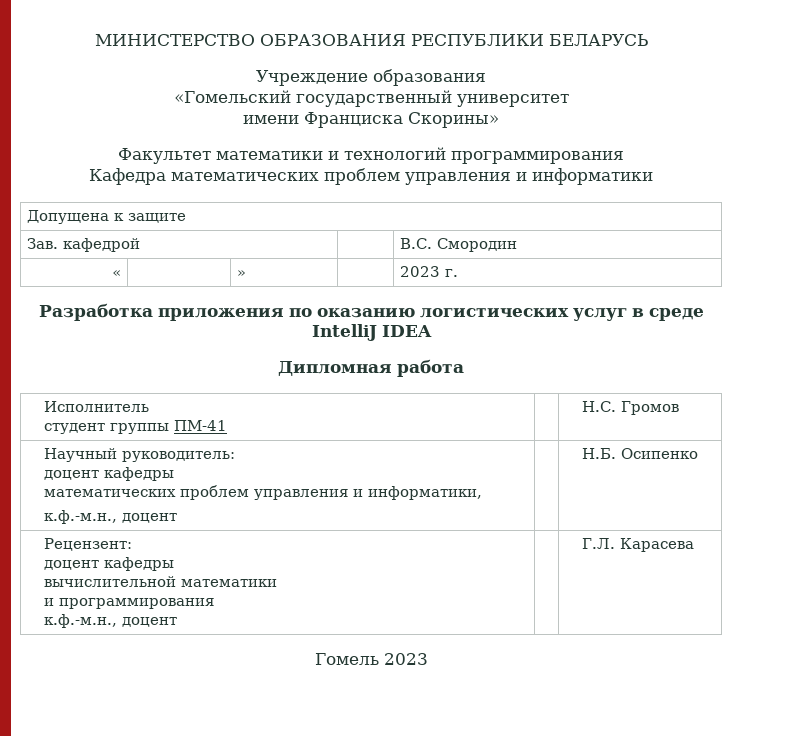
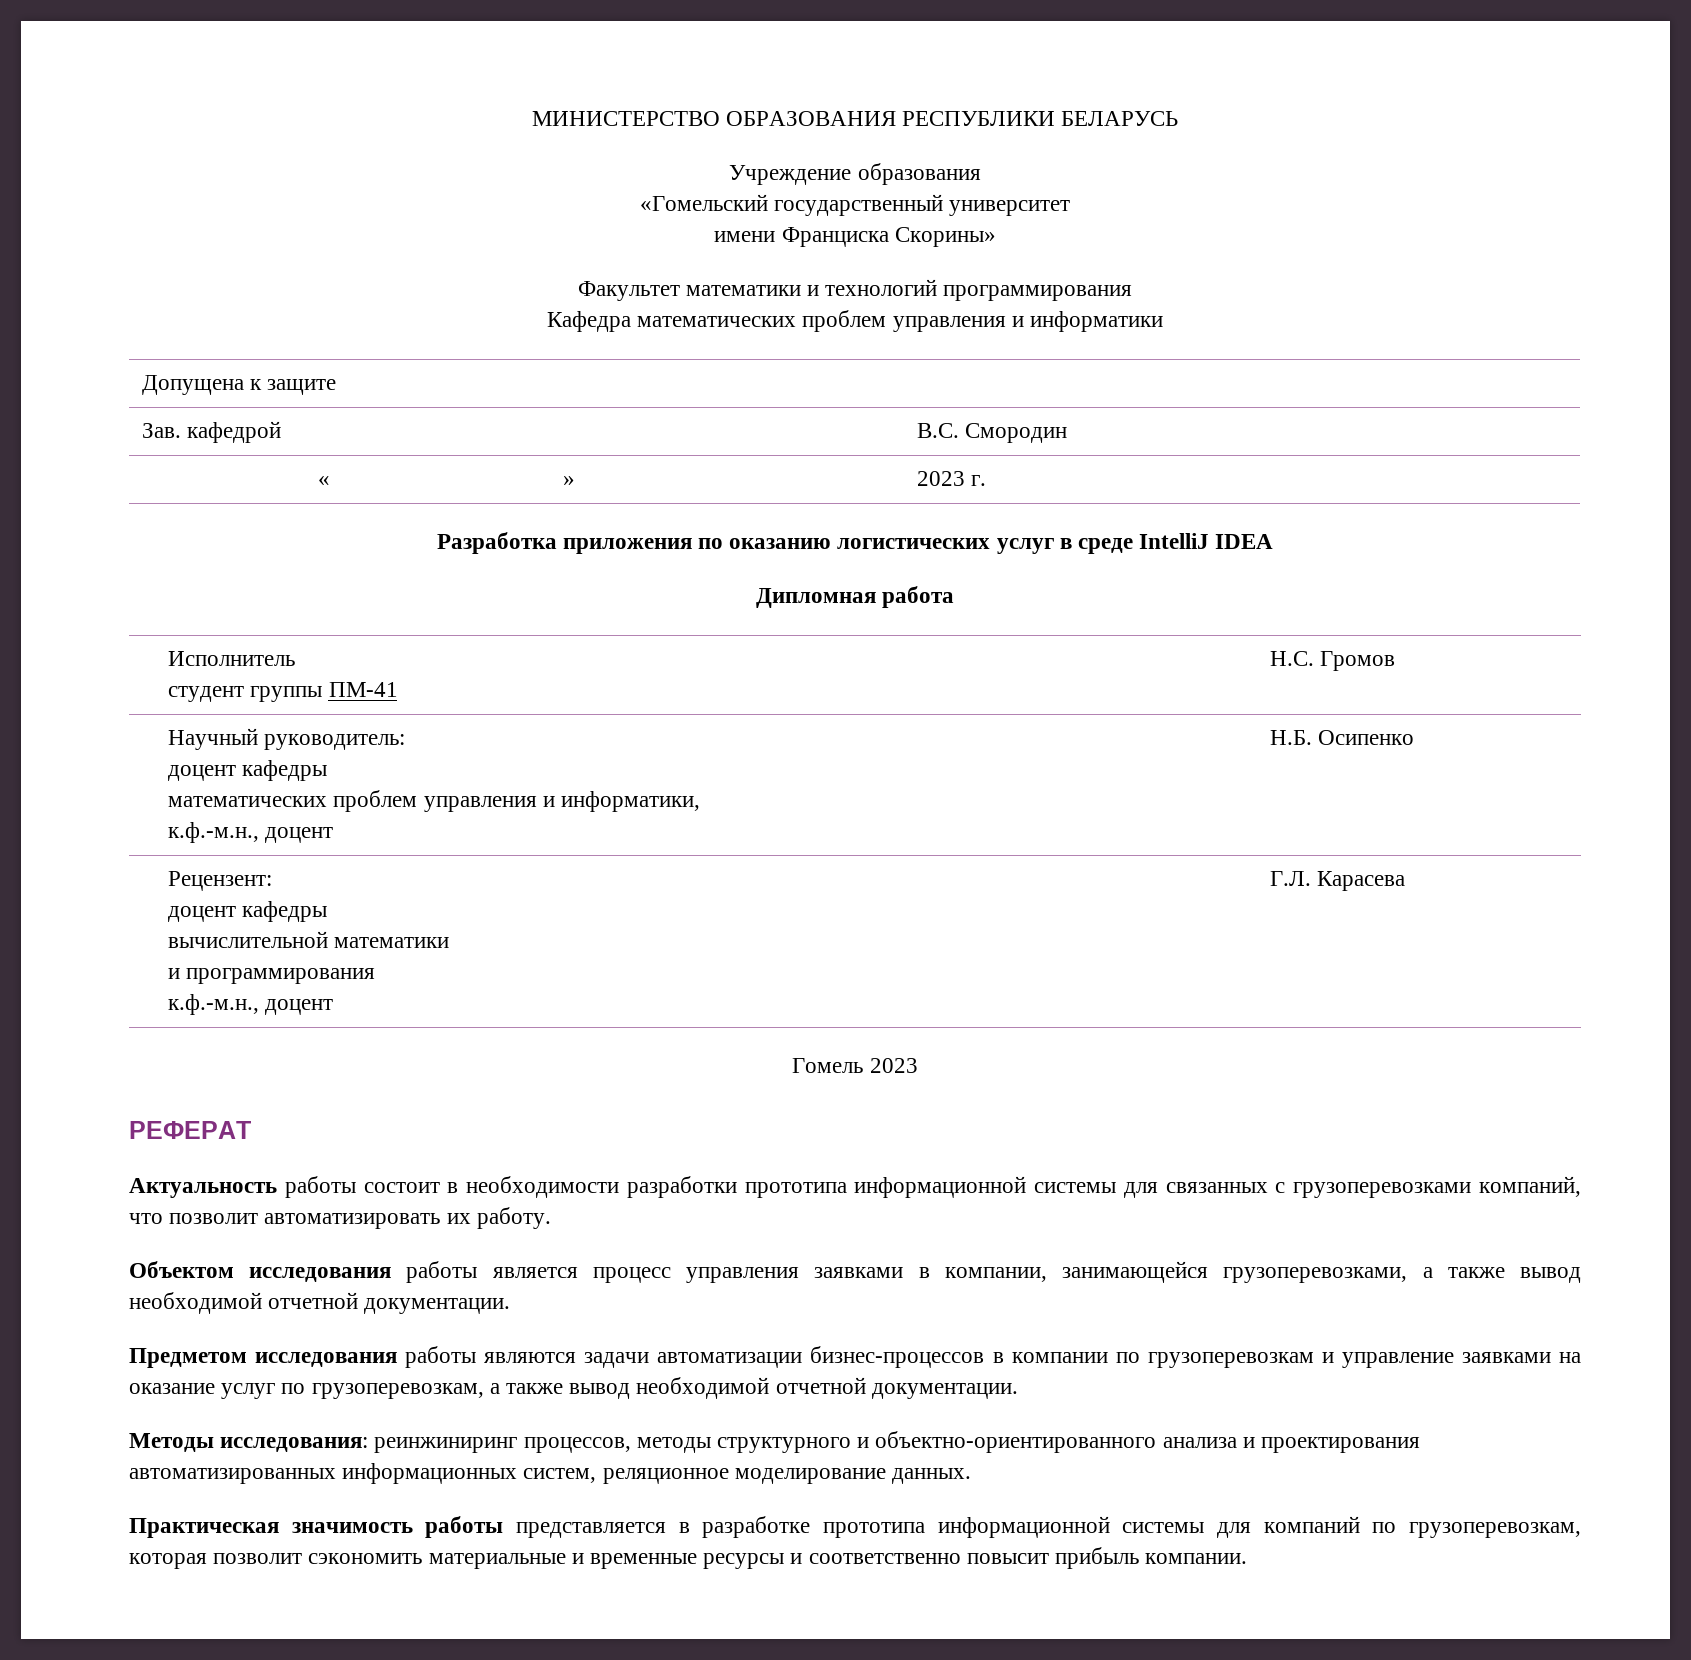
+ РЕФЕРАТ
+ Актуальность работы состоит в необходимости разработки прототипа информационной системы для связанных с грузоперевозками компаний, что позволит автоматизировать их работу.
+ Объектом исследования работы является процесс управления заявками в компании, занимающейся грузоперевозками, а также вывод необходимой отчетной документации.
+ Предметом исследования работы являются задачи автоматизации бизнес-процессов в компании по грузоперевозкам и управление заявками на оказание услуг по грузоперевозкам, а также вывод необходимой отчетной документации.
+ Методы исследования: реинжиниринг процессов, методы структурного и объектно-ориентированного анализа и проектирования автоматизированных информационных систем, реляционное моделирование данных.
+ Практическая значимость работы представляется в разработке прототипа информационной системы для компаний по грузоперевозкам, которая позволит сэкономить материальные и временные ресурсы и соответственно повысит прибыль компании.

